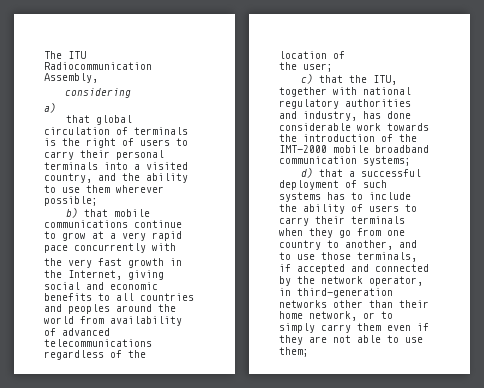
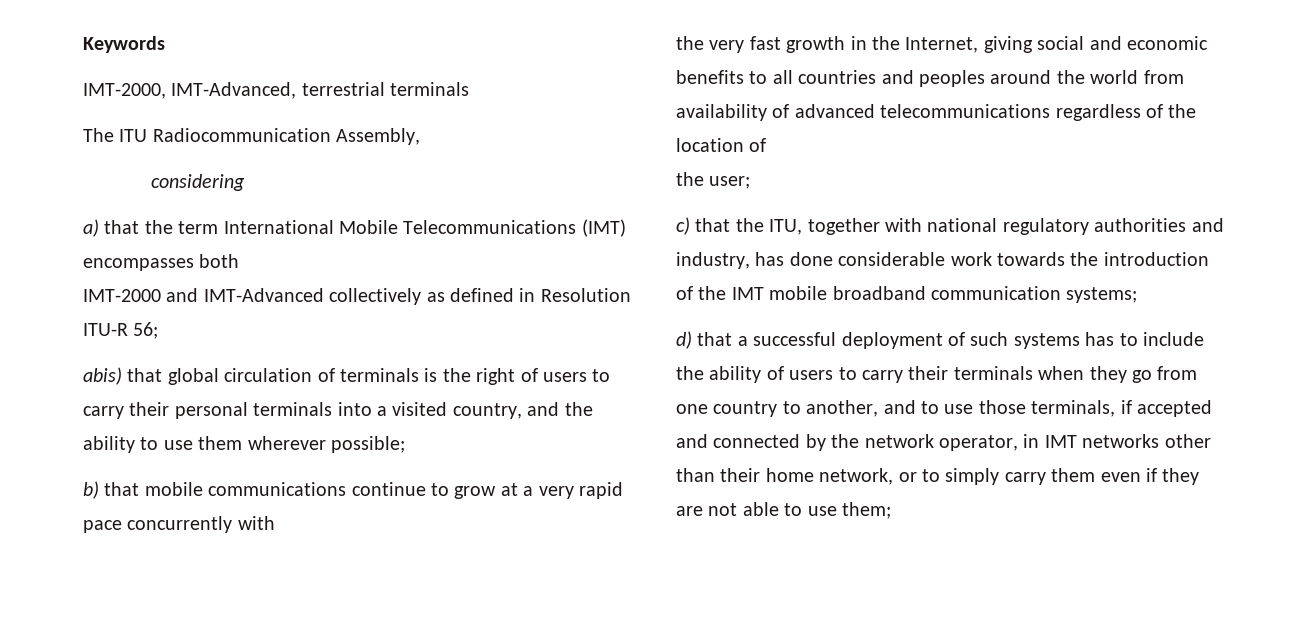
+ Keywords
+ IMT-2000, IMT-Advanced, terrestrial terminals
- a)
- that global circulation of terminals is the right of users to carry their personal terminals into a visited country, and the ability to use them wherever possible;
+ a) that the term International Mobile Telecommunications (IMT) encompasses both
+ IMT-2000 and IMT-Advanced collectively as defined in Resolution ITU-R 56;
+ abis) that global circulation of terminals is the right of users to carry their personal terminals into a visited country, and the ability to use them wherever possible;
- c) that the ITU, together with national regulatory authorities and industry, has done considerable work towards the introduction of the IMT-2000 mobile broadband communication systems;
+ c) that the ITU, together with national regulatory authorities and industry, has done considerable work towards the introduction of the IMT mobile broadband communication systems;
- d) that a successful deployment of such systems has to include the ability of users to carry their terminals when they go from one country to another, and to use those terminals, if accepted and connected by the network operator, in third-generation networks other than their home network, or to simply carry them even if they are not able to use them;
+ d) that a successful deployment of such systems has to include the ability of users to carry their terminals when they go from one country to another, and to use those terminals, if accepted and connected by the network operator, in IMT networks other than their home network, or to simply carry them even if they are not able to use them;

